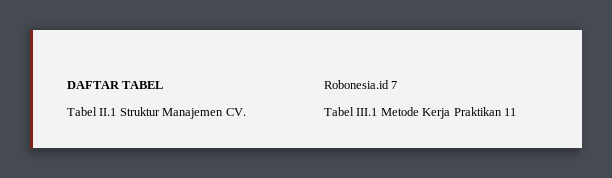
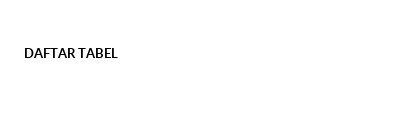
- Tabel II.1 Struktur Manajemen CV. Robonesia.id 7
- Tabel III.1 Metode Kerja Praktikan 11

